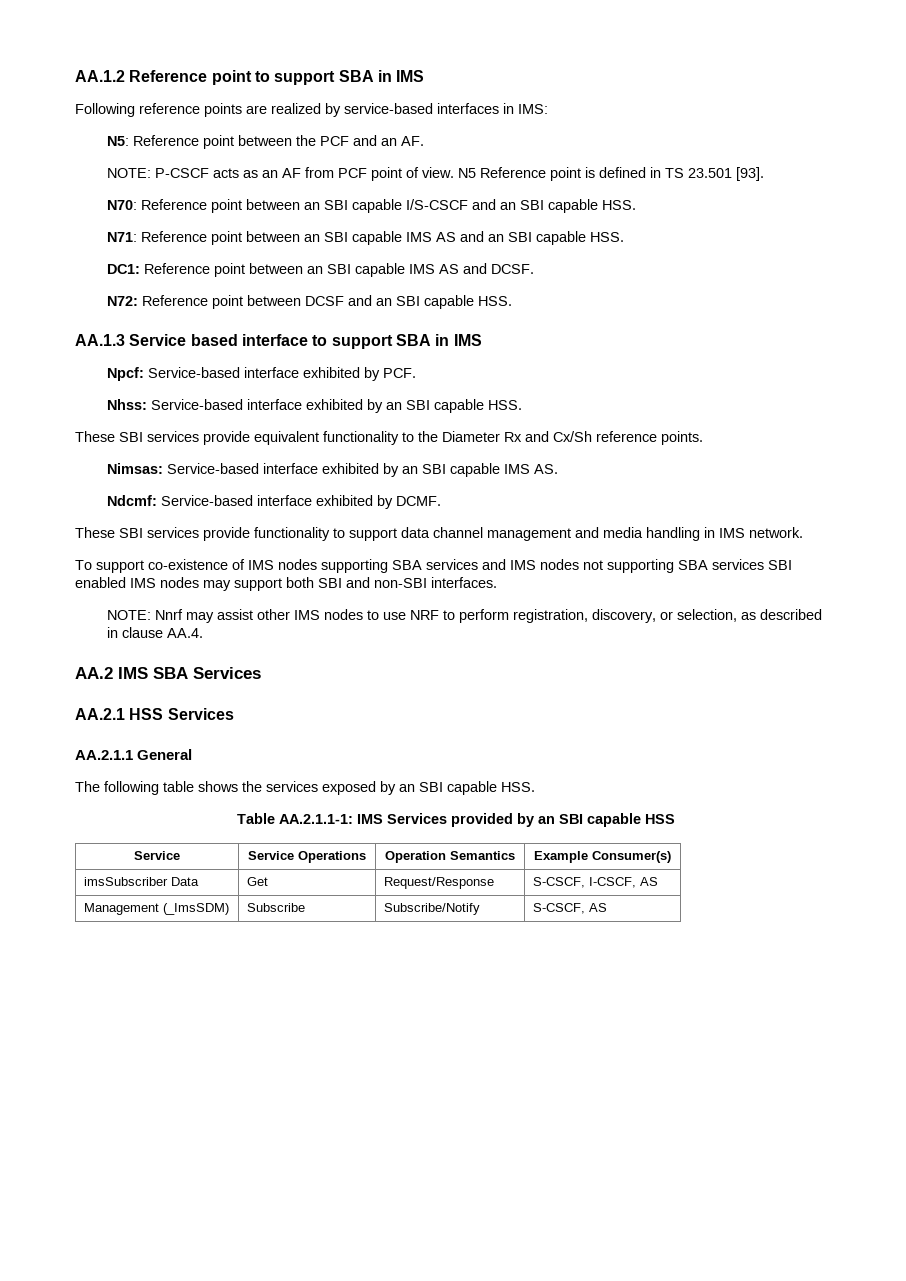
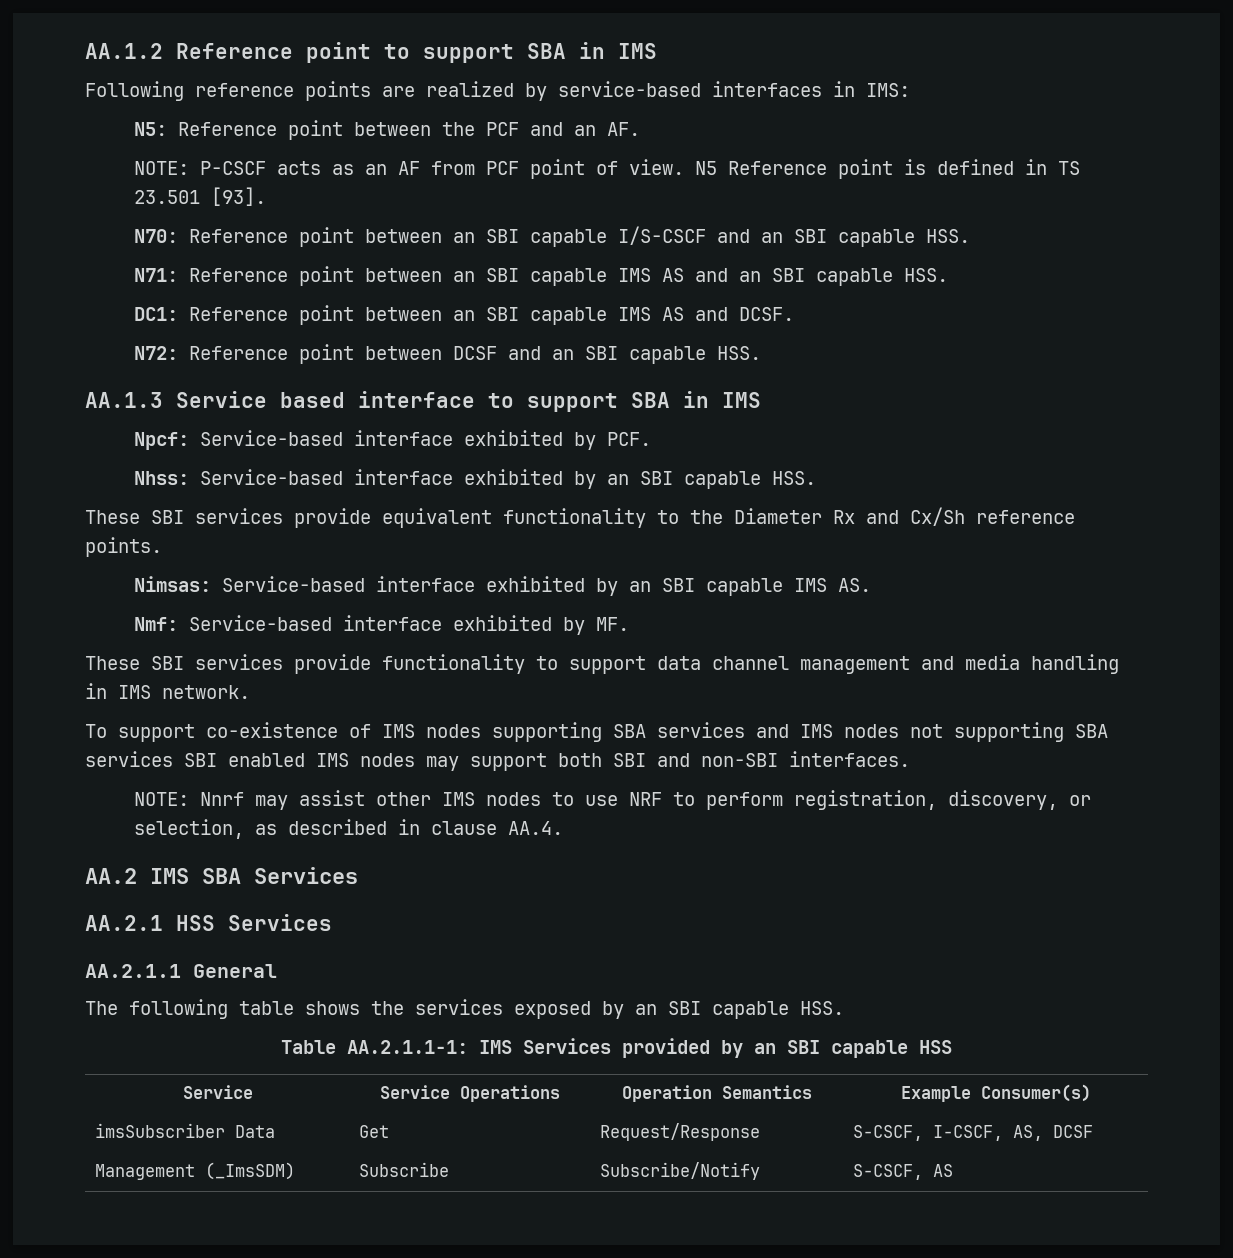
- Ndcmf: Service-based interface exhibited by DCMF.
+ Nmf: Service-based interface exhibited by MF.
- imsSubscriber Data | Get | Request/Response | S-CSCF, I-CSCF, AS
+ imsSubscriber Data | Get | Request/Response | S-CSCF, I-CSCF, AS, DCSF

